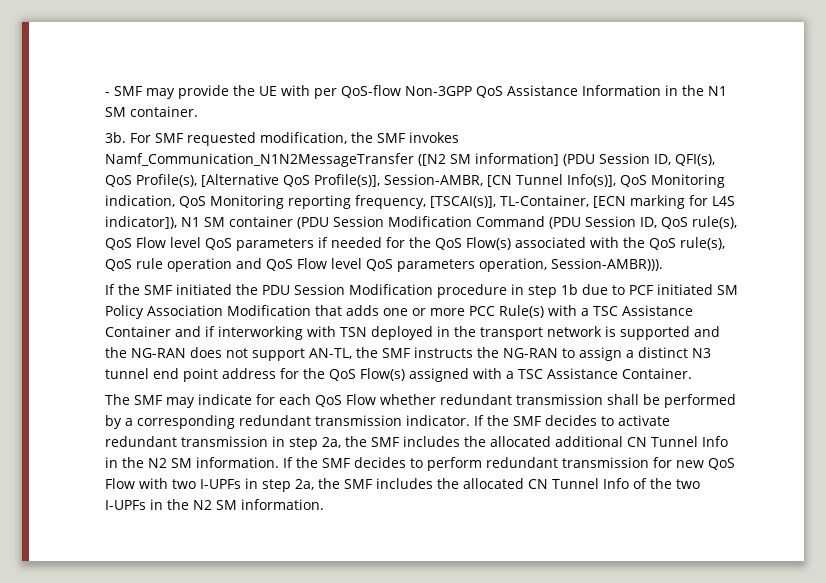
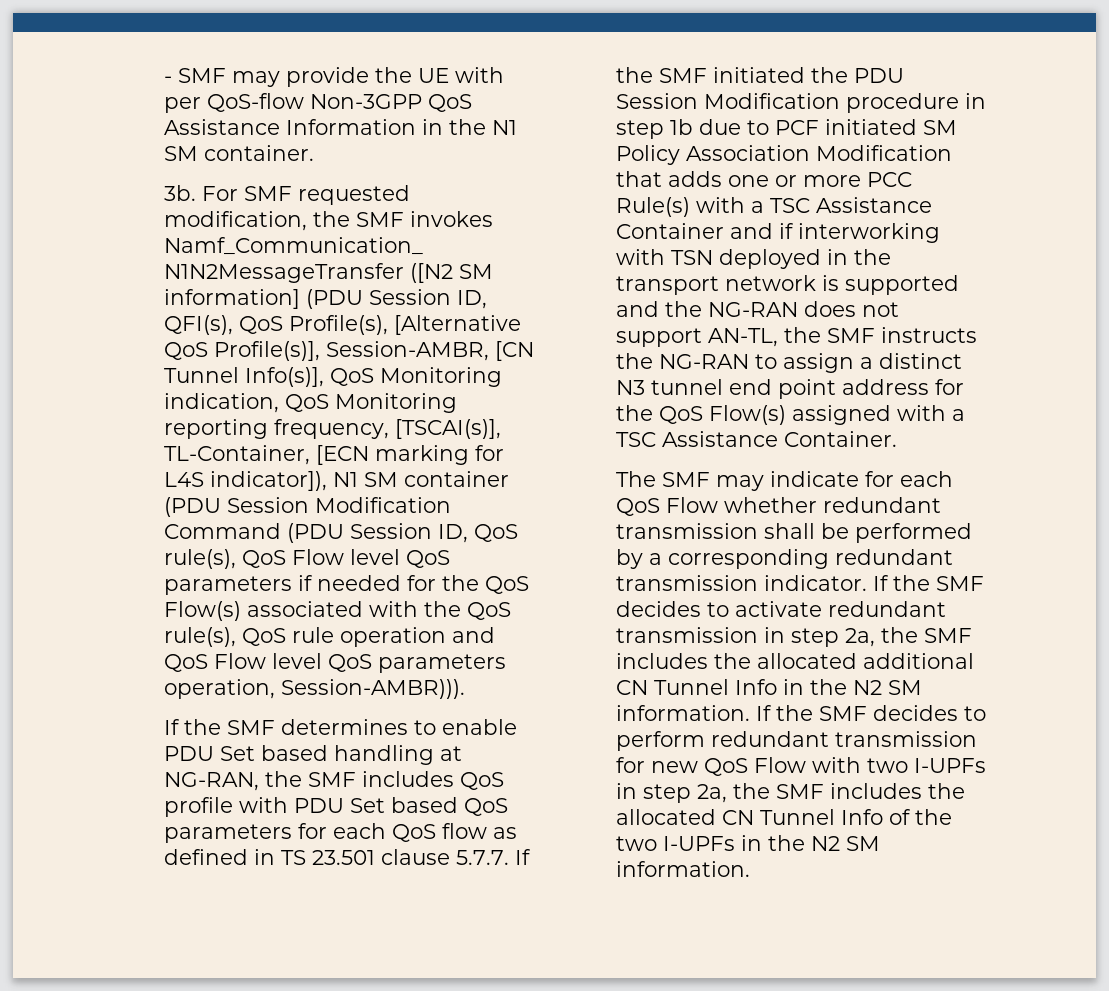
- If the SMF initiated the PDU Session Modification procedure in step 1b due to PCF initiated SM Policy Association Modification that adds one or more PCC Rule(s) with a TSC Assistance Container and if interworking with TSN deployed in the transport network is supported and the NG-RAN does not support AN-TL, the SMF instructs the NG-RAN to assign a distinct N3 tunnel end point address for the QoS Flow(s) assigned with a TSC Assistance Container.
+ If the SMF determines to enable PDU Set based handling at NG-RAN, the SMF includes QoS profile with PDU Set based QoS parameters for each QoS flow as defined in TS 23.501 clause 5.7.7. If the SMF initiated the PDU Session Modification procedure in step 1b due to PCF initiated SM Policy Association Modification that adds one or more PCC Rule(s) with a TSC Assistance Container and if interworking with TSN deployed in the transport network is supported and the NG-RAN does not support AN-TL, the SMF instructs the NG-RAN to assign a distinct N3 tunnel end point address for the QoS Flow(s) assigned with a TSC Assistance Container.

